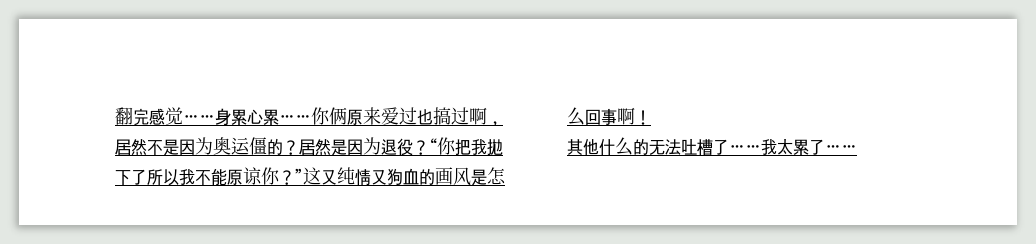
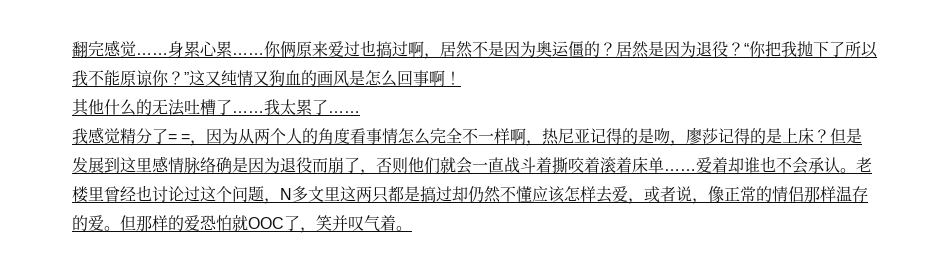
+ 我感觉精分了= =，因为从两个人的角度看事情怎么完全不一样啊，热尼亚记得的是吻，廖莎记得的是上床？但是发展到这里感情脉络确是因为退役而崩了，否则他们就会一直战斗着撕咬着滚着床单……爱着却谁也不会承认。老楼里曾经也讨论过这个问题，N多文里这两只都是搞过却仍然不懂应该怎样去爱，或者说，像正常的情侣那样温存的爱。但那样的爱恐怕就OOC了，笑并叹气着。

